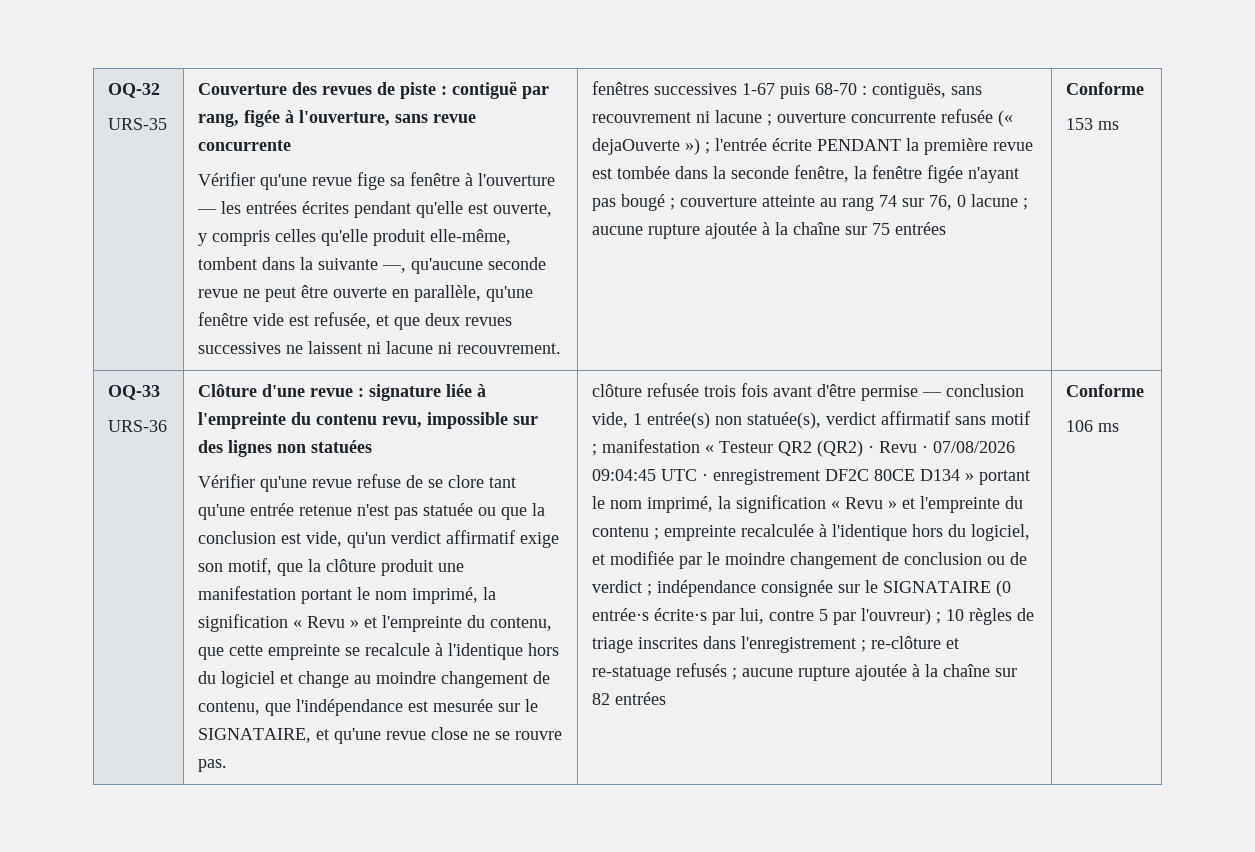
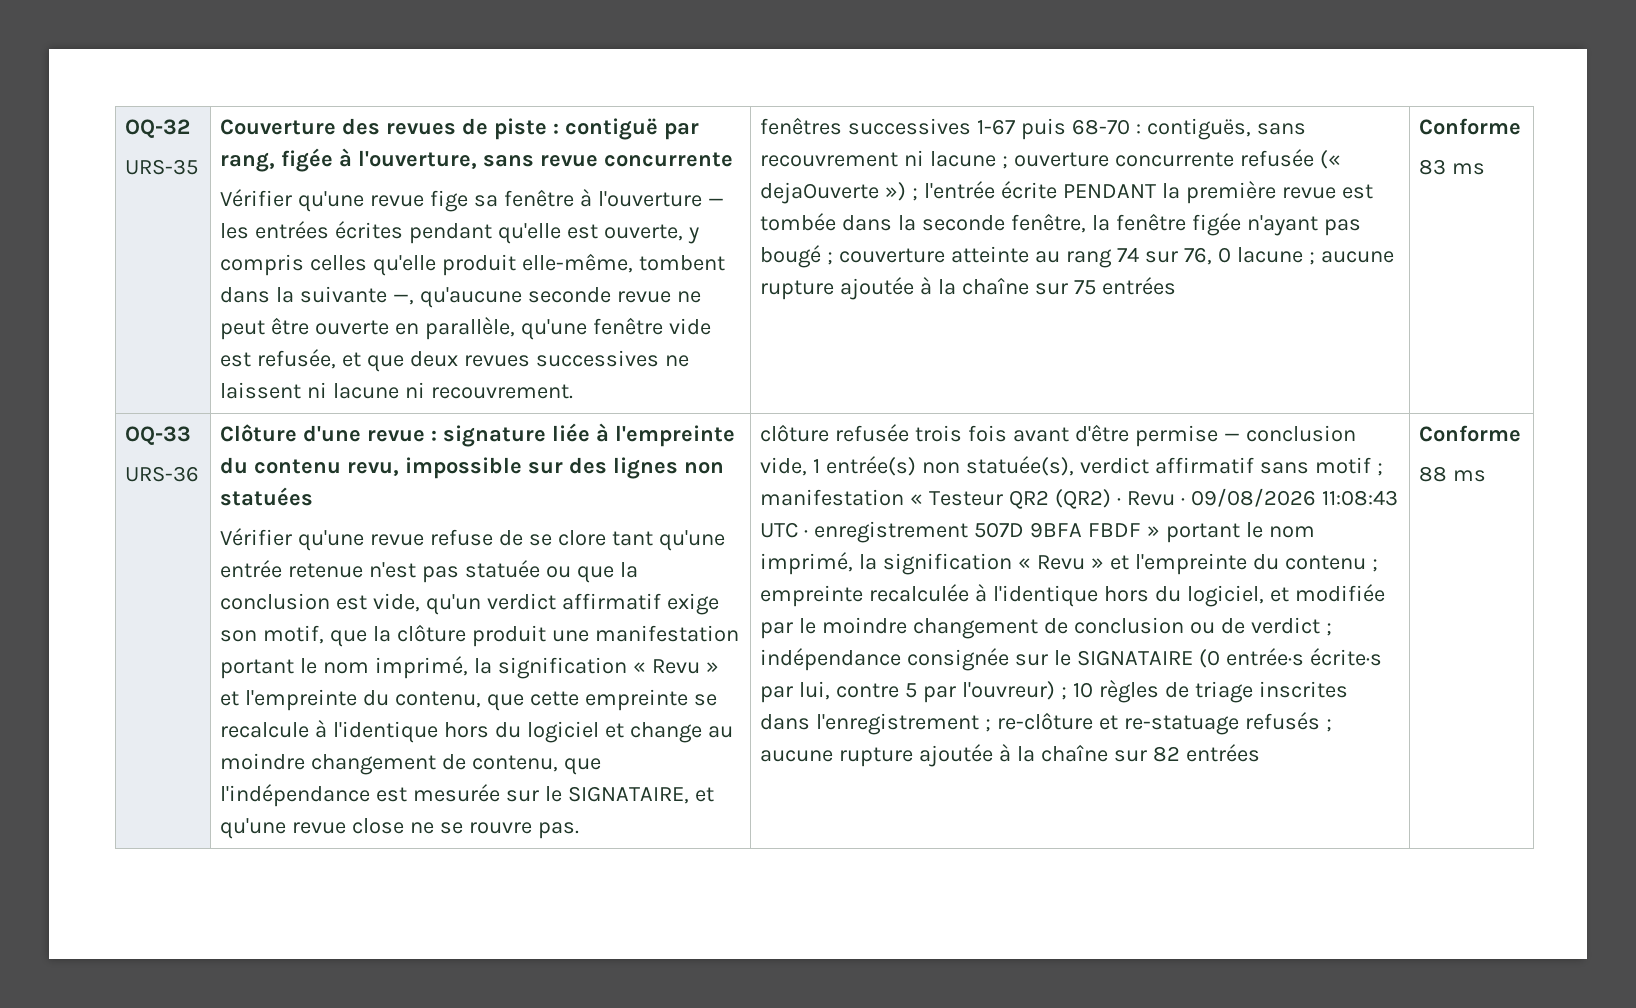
- 153 ms
+ 83 ms
- manifestation « Testeur QR2 (QR2) · Revu · 07/08/2026 09:04:45 UTC · enregistrement DF2C 80CE D134 » portant le nom imprimé, la signification « Revu » et l'empreinte du contenu ;
+ manifestation « Testeur QR2 (QR2) · Revu · 09/08/2026 11:08:43 UTC · enregistrement 507D 9BFA FBDF » portant le nom imprimé, la signification « Revu » et l'empreinte du contenu ;
- 106 ms
+ 88 ms

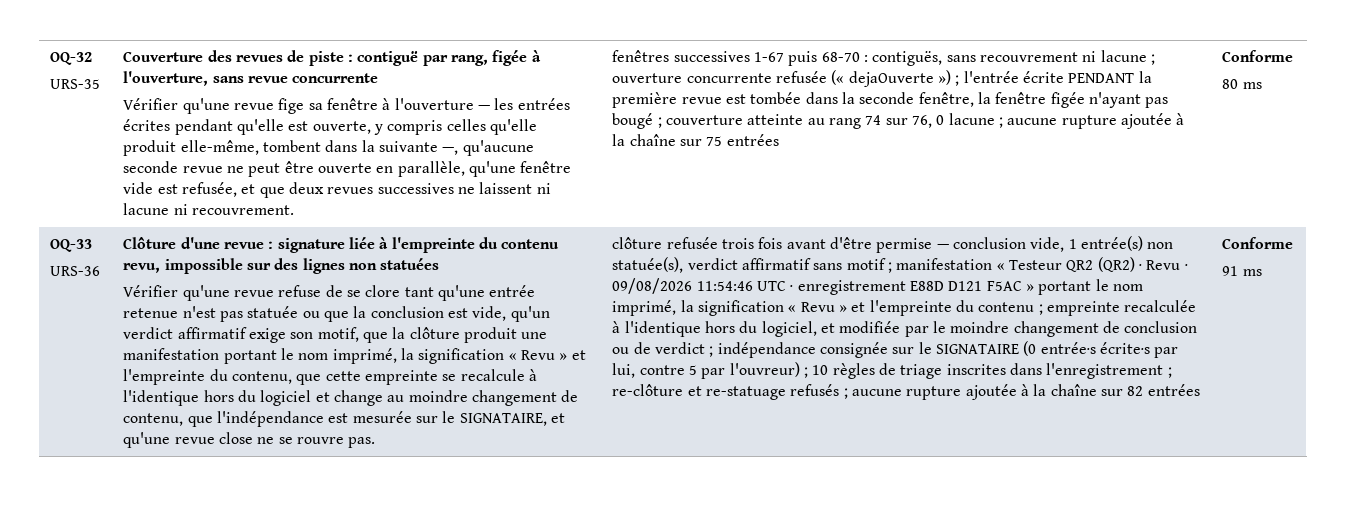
- 83 ms
+ 80 ms
- manifestation « Testeur QR2 (QR2) · Revu · 09/08/2026 11:08:43 UTC · enregistrement 507D 9BFA FBDF » portant le nom imprimé, la signification « Revu » et l'empreinte du contenu ;
+ manifestation « Testeur QR2 (QR2) · Revu · 09/08/2026 11:54:46 UTC · enregistrement E88D D121 F5AC » portant le nom imprimé, la signification « Revu » et l'empreinte du contenu ;
- 88 ms
+ 91 ms

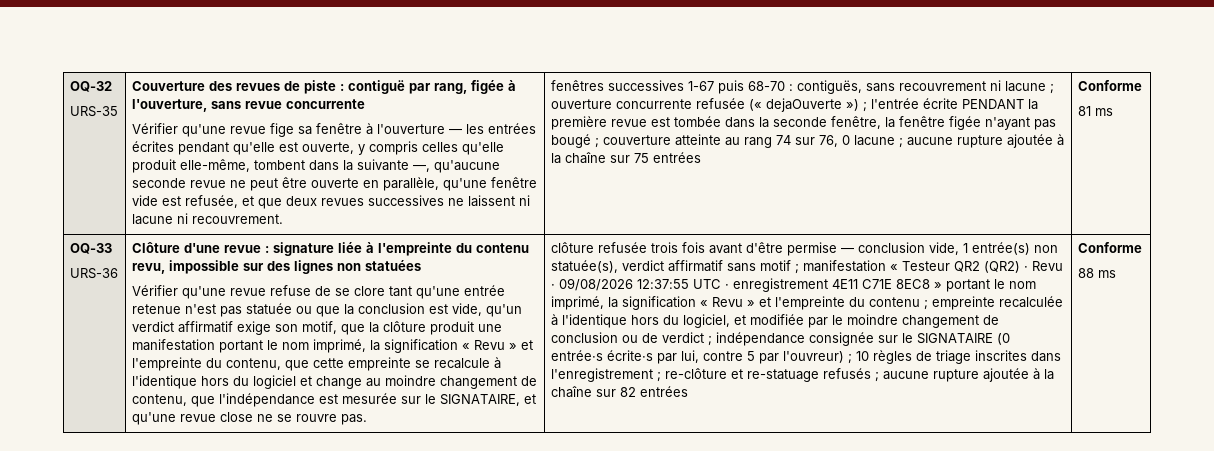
- 80 ms
+ 81 ms
- manifestation « Testeur QR2 (QR2) · Revu · 09/08/2026 11:54:46 UTC · enregistrement E88D D121 F5AC » portant le nom imprimé, la signification « Revu » et l'empreinte du contenu ;
+ manifestation « Testeur QR2 (QR2) · Revu · 09/08/2026 12:37:55 UTC · enregistrement 4E11 C71E 8EC8 » portant le nom imprimé, la signification « Revu » et l'empreinte du contenu ;
- 91 ms
+ 88 ms

